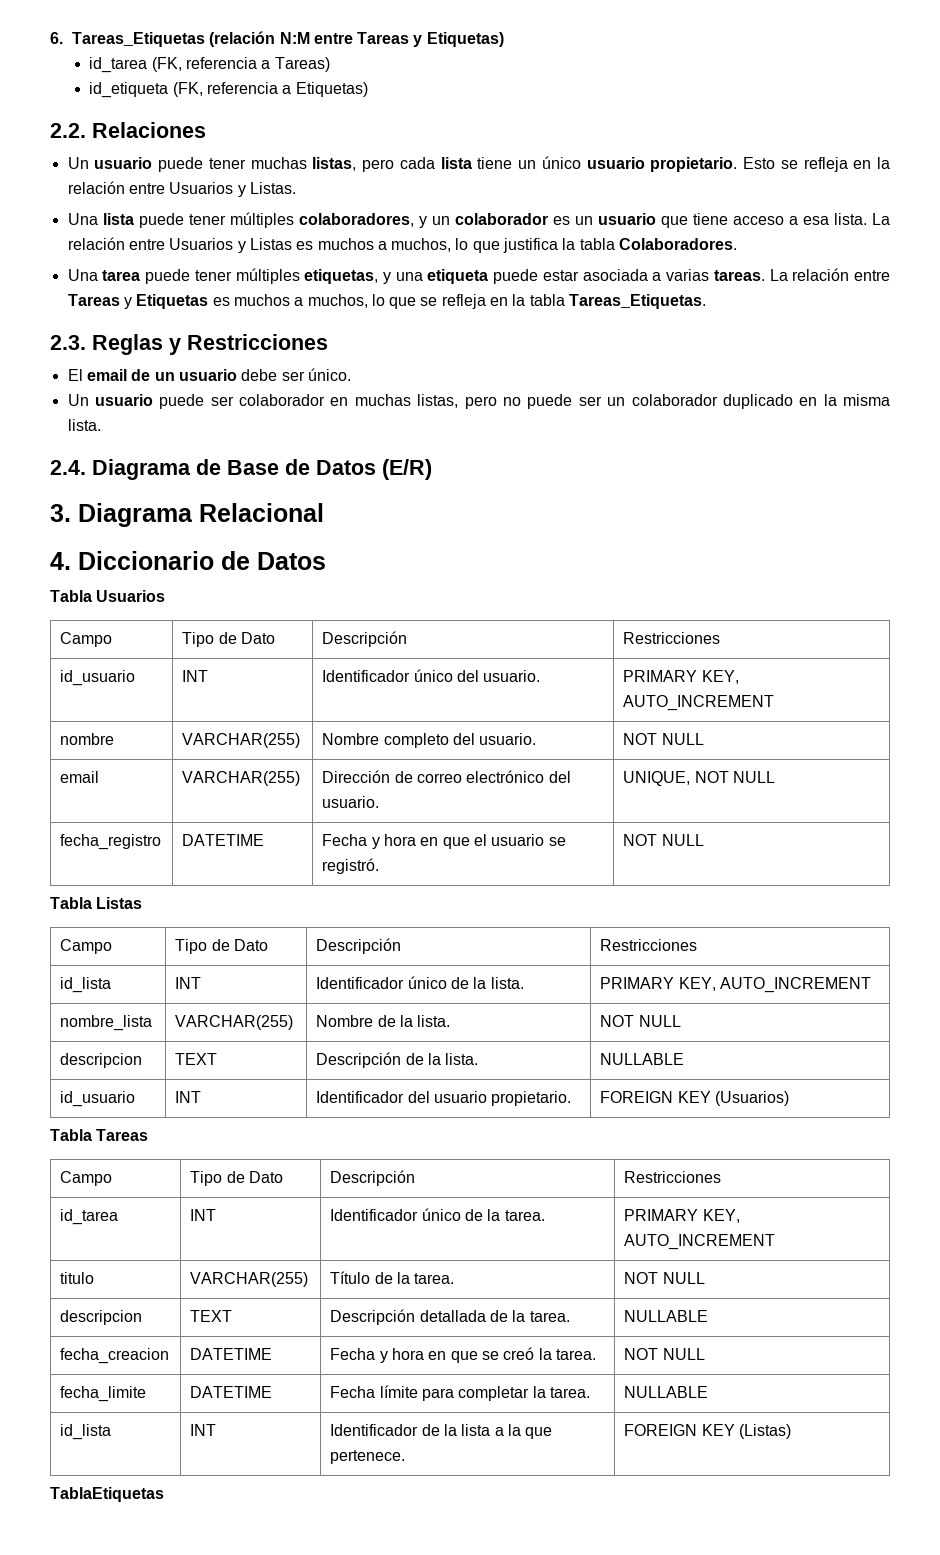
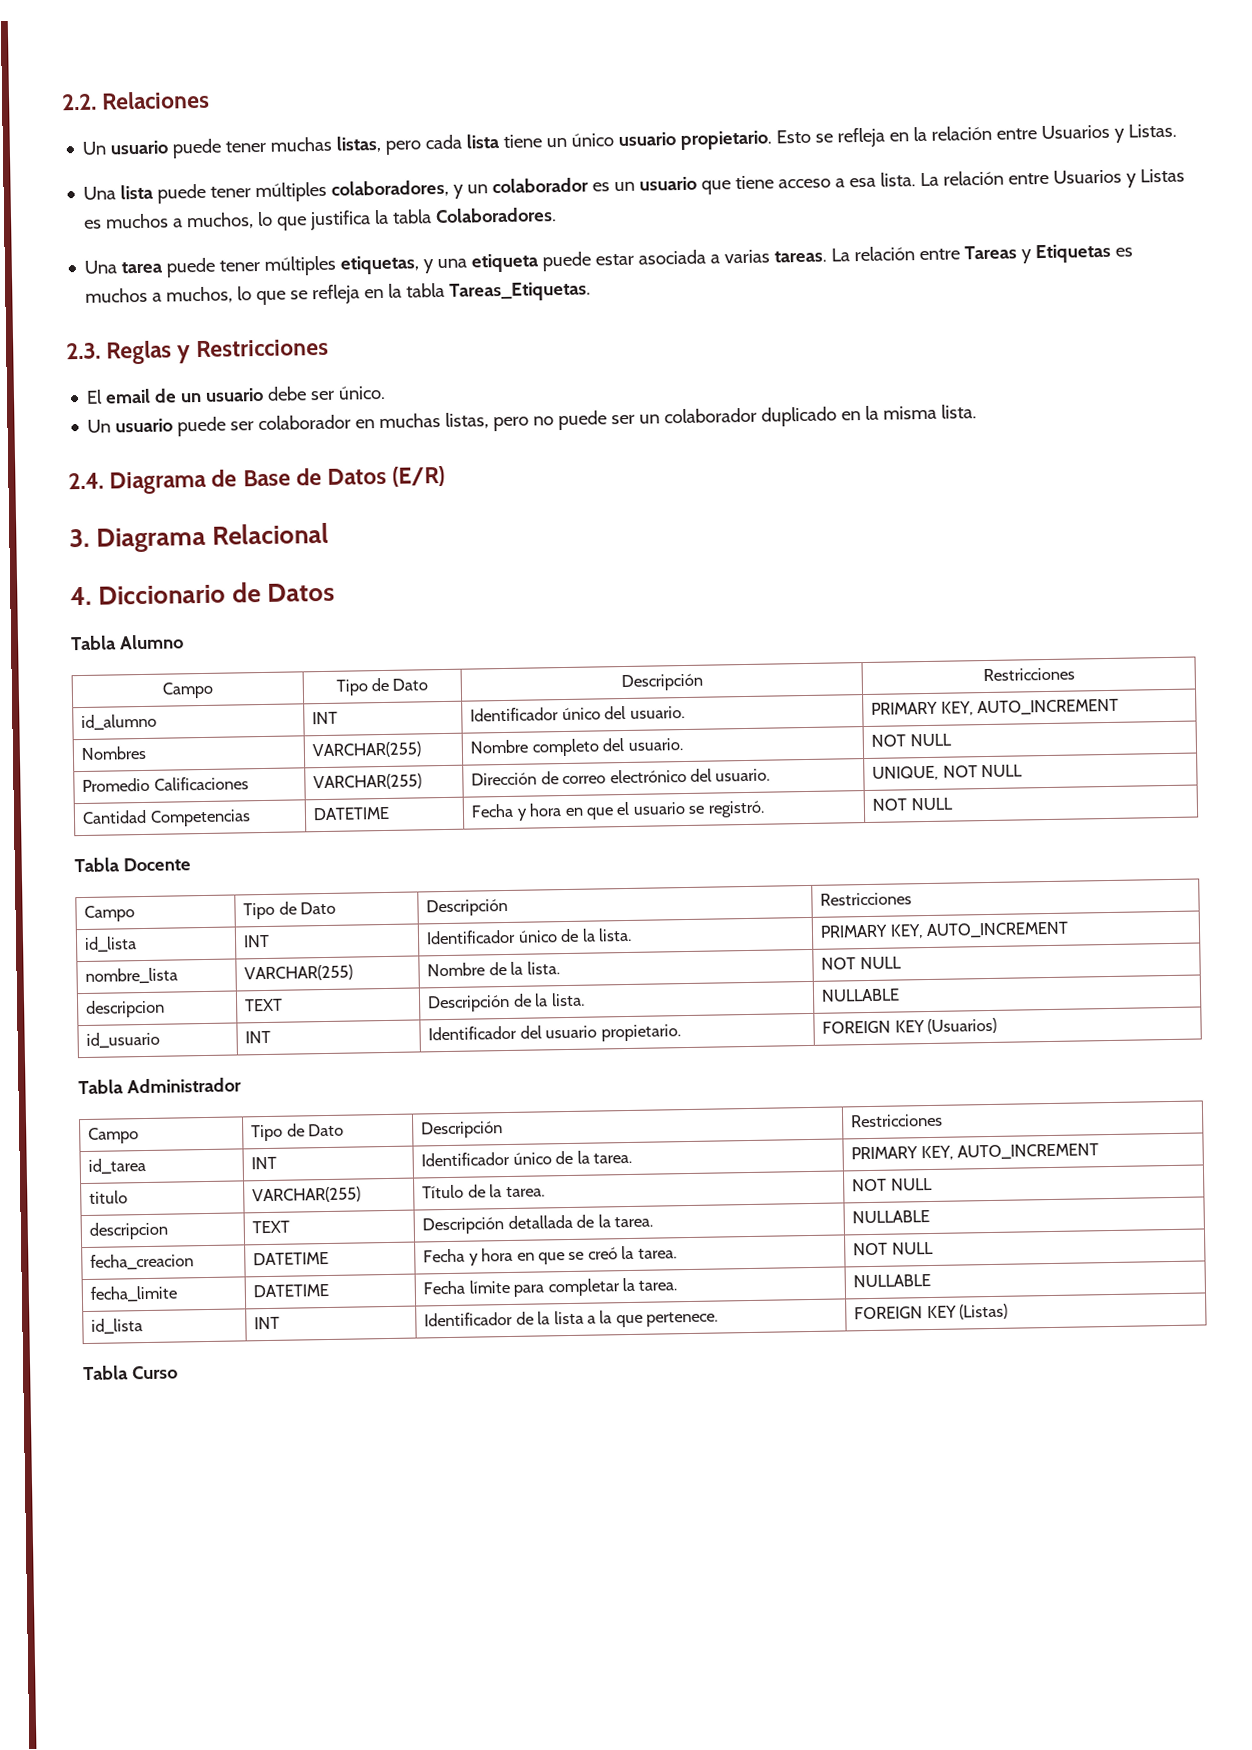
- 6. Tareas_Etiquetas (relación N:M entre Tareas y Etiquetas)
- id_tarea (FK, referencia a Tareas)
- id_etiqueta (FK, referencia a Etiquetas)
- Tabla Usuarios
+ Tabla Alumno
  Campo | Tipo de Dato | Descripción | Restricciones
- id_usuario | INT | Identificador único del usuario. | PRIMARY KEY, AUTO_INCREMENT
+ id_alumno | INT | Identificador único del usuario. | PRIMARY KEY, AUTO_INCREMENT
- nombre | VARCHAR(255) | Nombre completo del usuario. | NOT NULL
+ Nombres | VARCHAR(255) | Nombre completo del usuario. | NOT NULL
- email | VARCHAR(255) | Dirección de correo electrónico del usuario. | UNIQUE, NOT NULL
+ Promedio Calificaciones | VARCHAR(255) | Dirección de correo electrónico del usuario. | UNIQUE, NOT NULL
- fecha_registro | DATETIME | Fecha y hora en que el usuario se registró. | NOT NULL
+ Cantidad Competencias | DATETIME | Fecha y hora en que el usuario se registró. | NOT NULL
- Tabla Listas
+ Tabla Docente
- Tabla Tareas
+ Tabla Administrador
- TablaEtiquetas
+ Tabla Curso

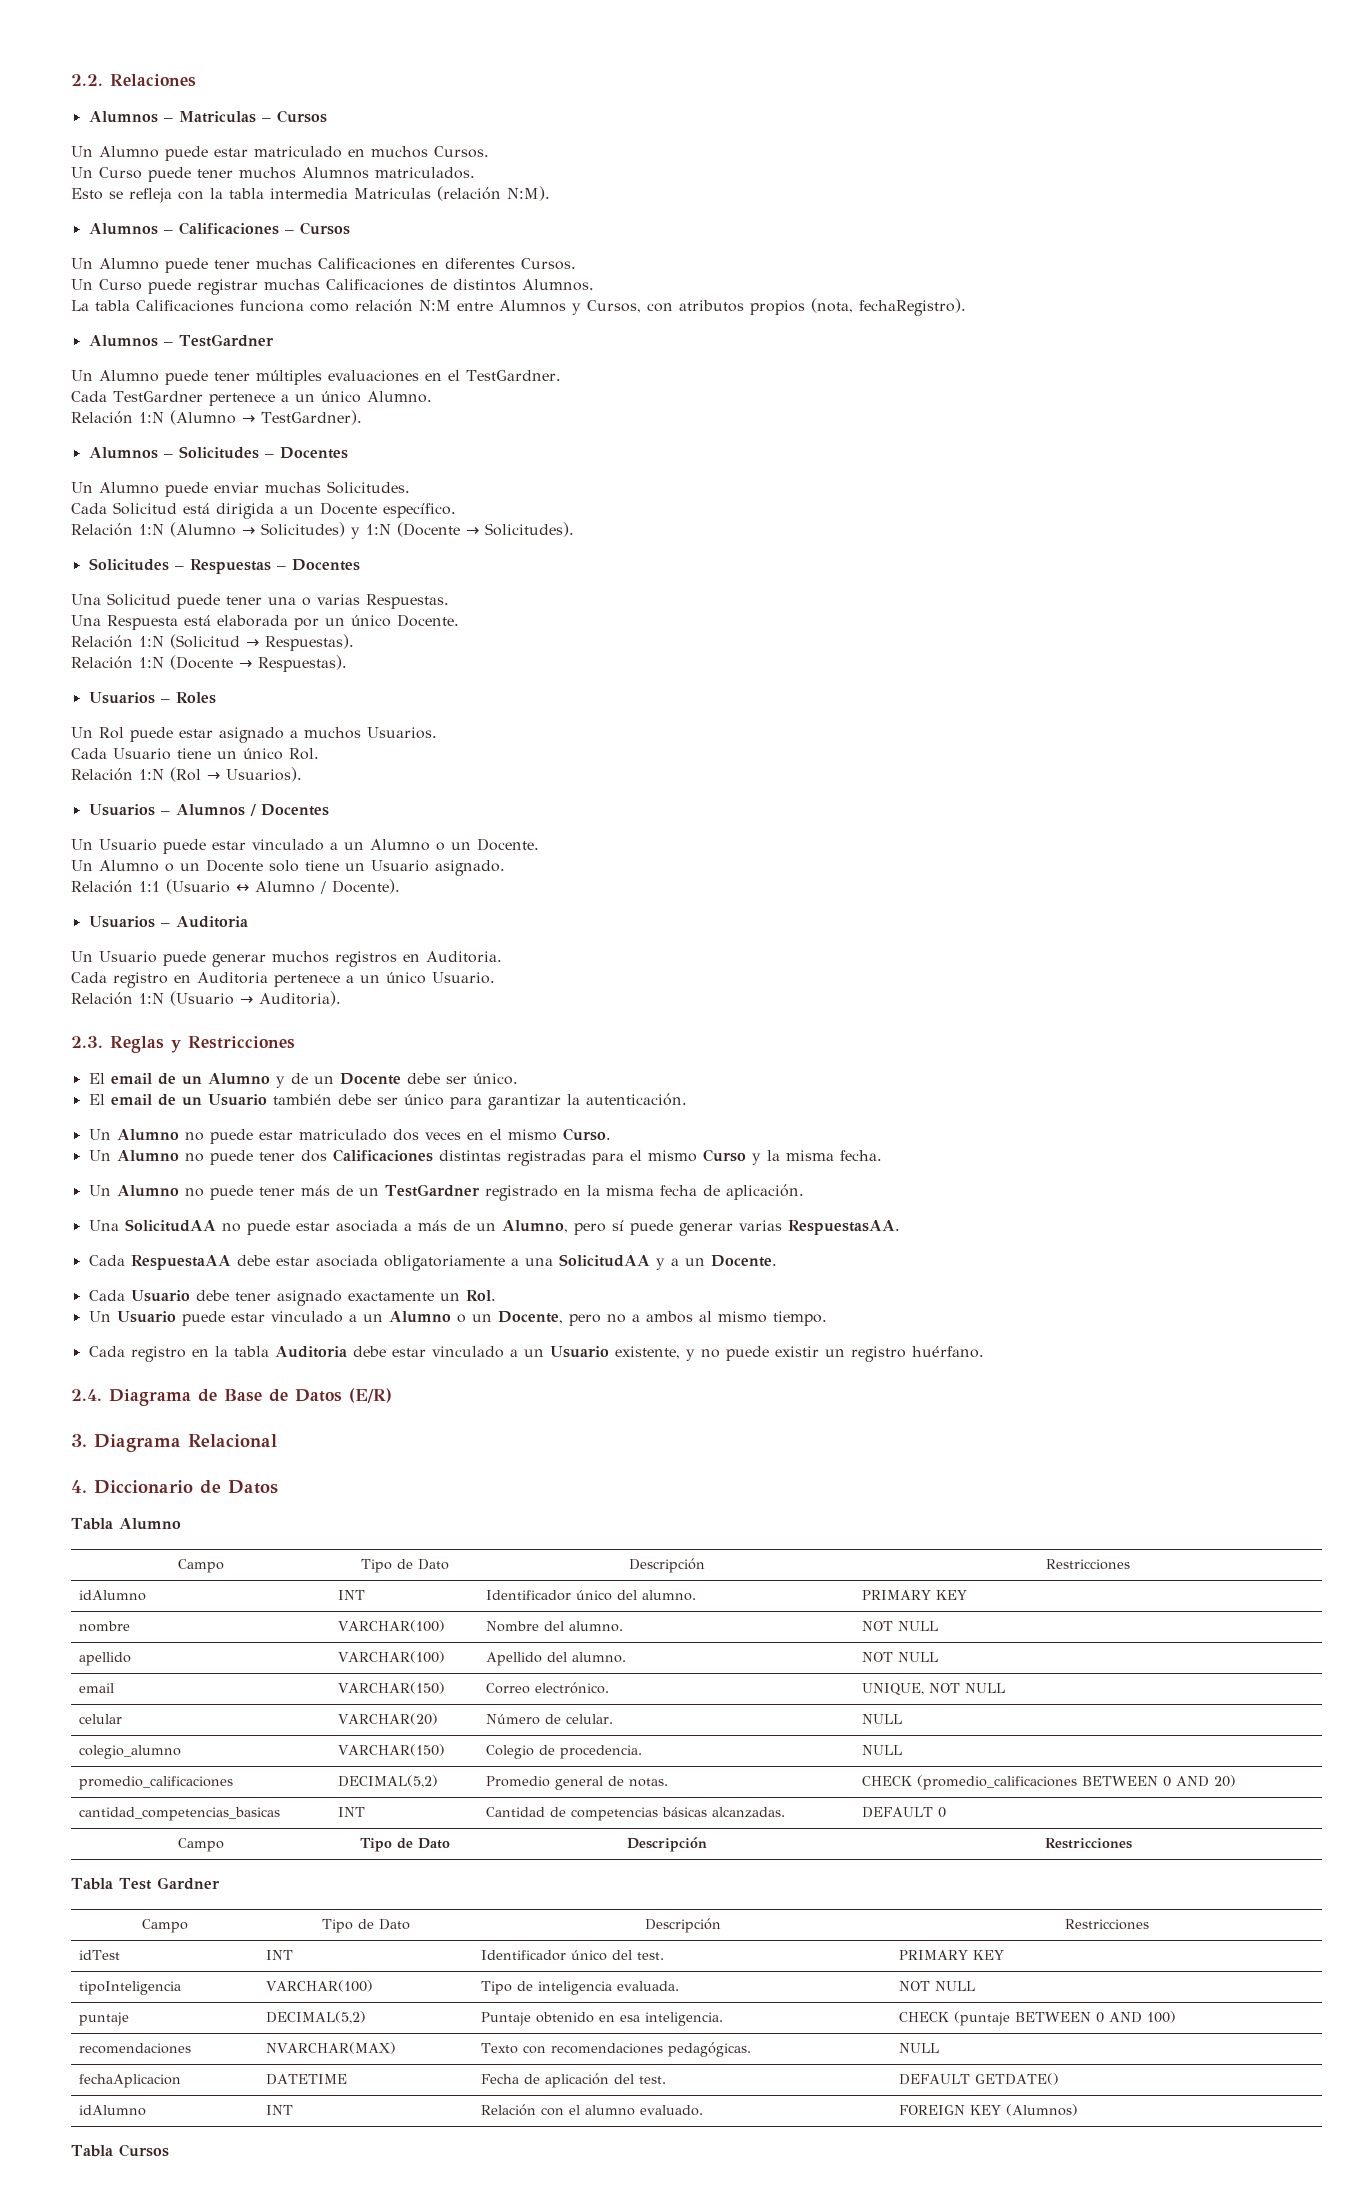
- Un usuario puede tener muchas listas, pero cada lista tiene un único usuario propietario. Esto se refleja en la relación entre Usuarios y Listas.
- Una lista puede tener múltiples colaboradores, y un colaborador es un usuario que tiene acceso a esa lista. La relación entre Usuarios y Listas es muchos a muchos, lo que justifica la tabla Colaboradores.
- Una tarea puede tener múltiples etiquetas, y una etiqueta puede estar asociada a varias tareas. La relación entre Tareas y Etiquetas es muchos a muchos, lo que se refleja en la tabla Tareas_Etiquetas.
+ Alumnos – Matriculas – Cursos
+ Un Alumno puede estar matriculado en muchos Cursos.
+ Un Curso puede tener muchos Alumnos matriculados.
+ Esto se refleja con la tabla intermedia Matriculas (relación N:M).
+ Alumnos – Calificaciones – Cursos
+ Un Alumno puede tener muchas Calificaciones en diferentes Cursos.
+ Un Curso puede registrar muchas Calificaciones de distintos Alumnos.
+ La tabla Calificaciones funciona como relación N:M entre Alumnos y Cursos, con atributos propios (nota, fechaRegistro).
+ Alumnos – TestGardner
+ Un Alumno puede tener múltiples evaluaciones en el TestGardner.
+ Cada TestGardner pertenece a un único Alumno.
+ Relación 1:N (Alumno → TestGardner).
+ Alumnos – Solicitudes – Docentes
+ Un Alumno puede enviar muchas Solicitudes.
+ Cada Solicitud está dirigida a un Docente específico.
+ Relación 1:N (Alumno → Solicitudes) y 1:N (Docente → Solicitudes).
+ Solicitudes – Respuestas – Docentes
+ Una Solicitud puede tener una o varias Respuestas.
+ Una Respuesta está elaborada por un único Docente.
+ Relación 1:N (Solicitud → Respuestas).
+ Relación 1:N (Docente → Respuestas).
+ Usuarios – Roles
+ Un Rol puede estar asignado a muchos Usuarios.
+ Cada Usuario tiene un único Rol.
+ Relación 1:N (Rol → Usuarios).
+ Usuarios – Alumnos / Docentes
+ Un Usuario puede estar vinculado a un Alumno o un Docente.
+ Un Alumno o un Docente solo tiene un Usuario asignado.
+ Relación 1:1 (Usuario ↔ Alumno / Docente).
+ Usuarios – Auditoria
+ Un Usuario puede generar muchos registros en Auditoria.
+ Cada registro en Auditoria pertenece a un único Usuario.
+ Relación 1:N (Usuario → Auditoria).
- El email de un usuario debe ser único.
- Un usuario puede ser colaborador en muchas listas, pero no puede ser un colaborador duplicado en la misma lista.
+ El email de un Alumno y de un Docente debe ser único.
+ El email de un Usuario también debe ser único para garantizar la autenticación.
+ Un Alumno no puede estar matriculado dos veces en el mismo Curso.
+ Un Alumno no puede tener dos Calificaciones distintas registradas para el mismo Curso y la misma fecha.
+ Un Alumno no puede tener más de un TestGardner registrado en la misma fecha de aplicación.
+ Una SolicitudAA no puede estar asociada a más de un Alumno, pero sí puede generar varias RespuestasAA.
+ Cada RespuestaAA debe estar asociada obligatoriamente a una SolicitudAA y a un Docente.
+ Cada Usuario debe tener asignado exactamente un Rol.
+ Un Usuario puede estar vinculado a un Alumno o un Docente, pero no a ambos al mismo tiempo.
+ Cada registro en la tabla Auditoria debe estar vinculado a un Usuario existente, y no puede existir un registro huérfano.
- id_alumno | INT | Identificador único del usuario. | PRIMARY KEY, AUTO_INCREMENT
- Nombres | VARCHAR(255) | Nombre completo del usuario. | NOT NULL
- Promedio Calificaciones | VARCHAR(255) | Dirección de correo electrónico del usuario. | UNIQUE, NOT NULL
- Cantidad Competencias | DATETIME | Fecha y hora en que el usuario se registró. | NOT NULL
- Tabla Docente
+ idAlumno | INT | Identificador único del alumno. | PRIMARY KEY
+ nombre | VARCHAR(100) | Nombre del alumno. | NOT NULL
+ apellido | VARCHAR(100) | Apellido del alumno. | NOT NULL
+ email | VARCHAR(150) | Correo electrónico. | UNIQUE, NOT NULL
+ celular | VARCHAR(20) | Número de celular. | NULL
+ colegio_alumno | VARCHAR(150) | Colegio de procedencia. | NULL
+ promedio_calificaciones | DECIMAL(5,2) | Promedio general de notas. | CHECK (promedio_calificaciones BETWEEN 0 AND 20)
+ cantidad_competencias_basicas | INT | Cantidad de competencias básicas alcanzadas. | DEFAULT 0
  Campo | Tipo de Dato | Descripción | Restricciones
- id_lista | INT | Identificador único de la lista. | PRIMARY KEY, AUTO_INCREMENT
- nombre_lista | VARCHAR(255) | Nombre de la lista. | NOT NULL
- descripcion | TEXT | Descripción de la lista. | NULLABLE
- id_usuario | INT | Identificador del usuario propietario. | FOREIGN KEY (Usuarios)
- Tabla Administrador
+ Tabla Test Gardner
  Campo | Tipo de Dato | Descripción | Restricciones
- id_tarea | INT | Identificador único de la tarea. | PRIMARY KEY, AUTO_INCREMENT
- titulo | VARCHAR(255) | Título de la tarea. | NOT NULL
- descripcion | TEXT | Descripción detallada de la tarea. | NULLABLE
- fecha_creacion | DATETIME | Fecha y hora en que se creó la tarea. | NOT NULL
- fecha_limite | DATETIME | Fecha límite para completar la tarea. | NULLABLE
- id_lista | INT | Identificador de la lista a la que pertenece. | FOREIGN KEY (Listas)
- Tabla Curso
+ idTest | INT | Identificador único del test. | PRIMARY KEY
+ tipoInteligencia | VARCHAR(100) | Tipo de inteligencia evaluada. | NOT NULL
+ puntaje | DECIMAL(5,2) | Puntaje obtenido en esa inteligencia. | CHECK (puntaje BETWEEN 0 AND 100)
+ recomendaciones | NVARCHAR(MAX) | Texto con recomendaciones pedagógicas. | NULL
+ fechaAplicacion | DATETIME | Fecha de aplicación del test. | DEFAULT GETDATE()
+ idAlumno | INT | Relación con el alumno evaluado. | FOREIGN KEY (Alumnos)
+ Tabla Cursos

